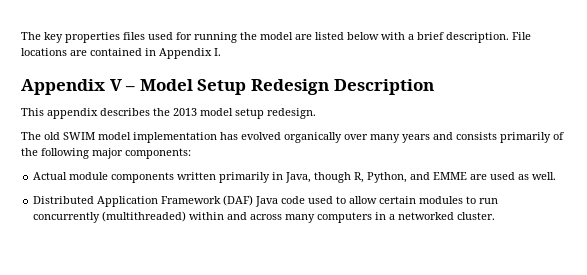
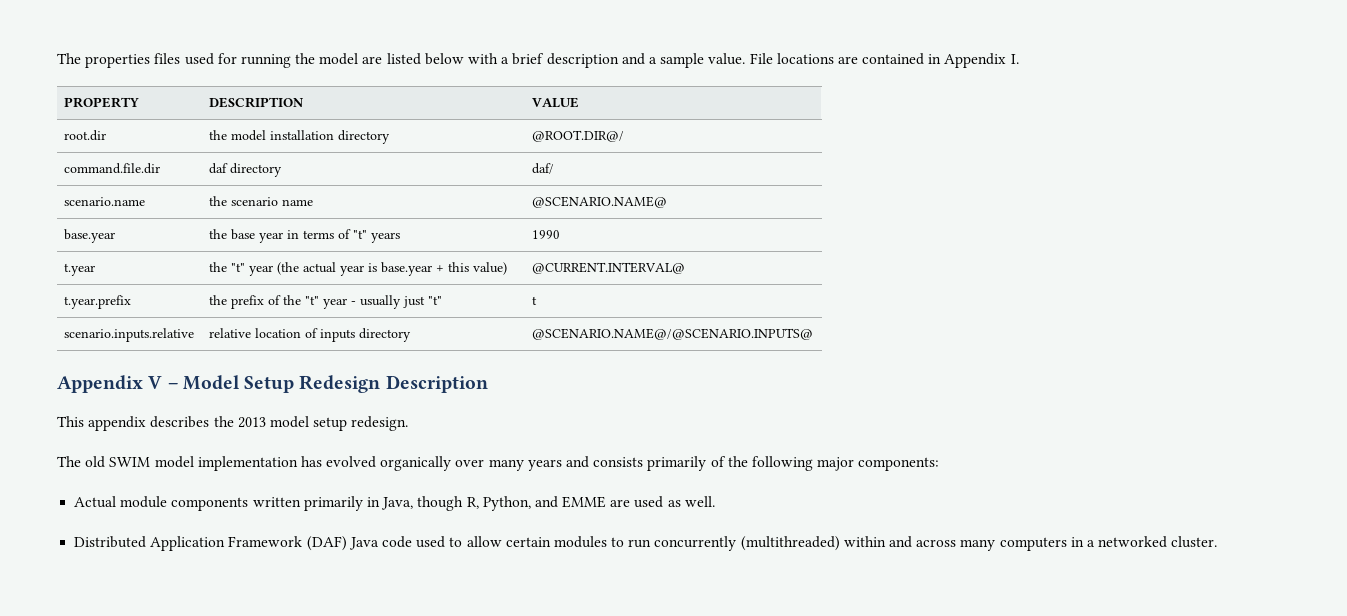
- The key properties files used for running the model are listed below with a brief description.
+ The properties files used for running the model are listed below with a brief description and a sample value.
+ PROPERTY | DESCRIPTION | VALUE
+ root.dir | the model installation directory | @ROOT.DIR@/
+ command.file.dir | daf directory | daf/
+ scenario.name | the scenario name | @SCENARIO.NAME@
+ base.year | the base year in terms of "t" years | 1990
+ t.year | the "t" year (the actual year is base.year + this value) | @CURRENT.INTERVAL@
+ t.year.prefix | the prefix of the "t" year - usually just "t" | t
+ scenario.inputs.relative | relative location of inputs directory | @SCENARIO.NAME@/@SCENARIO.INPUTS@

